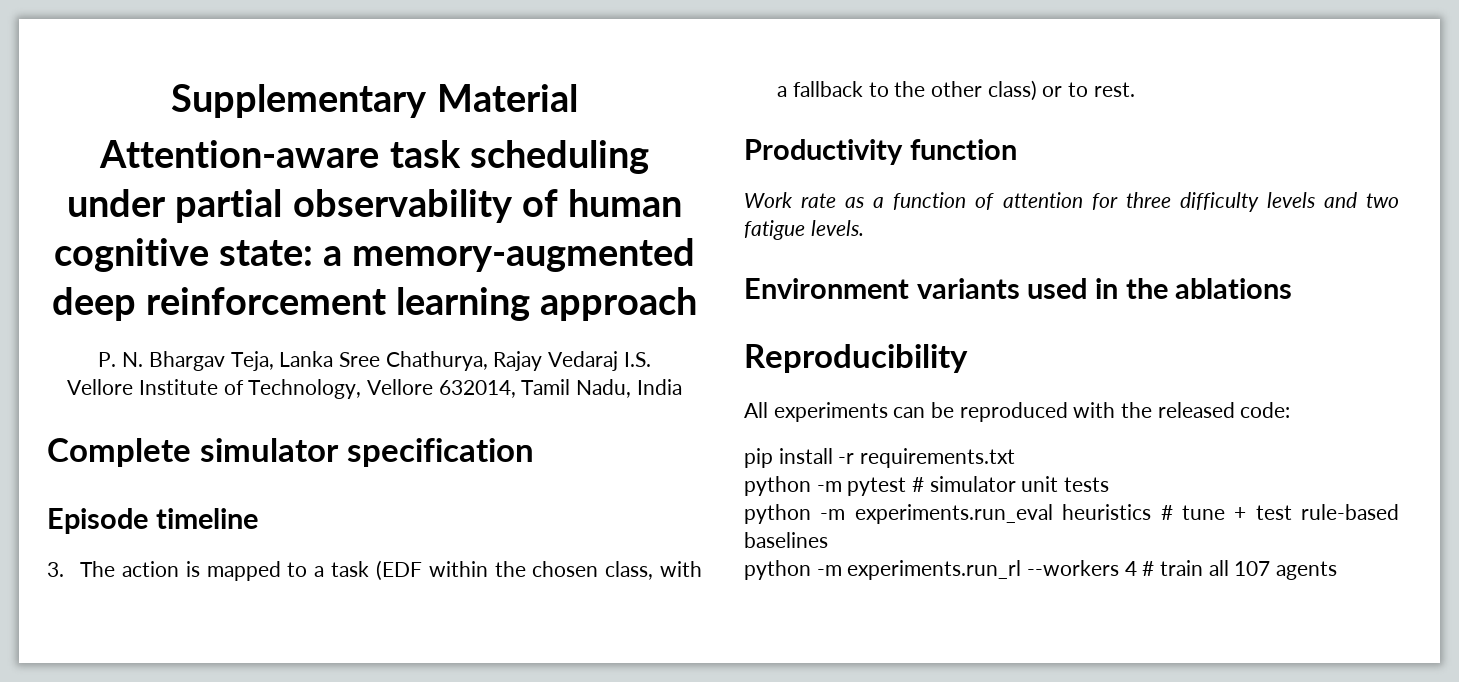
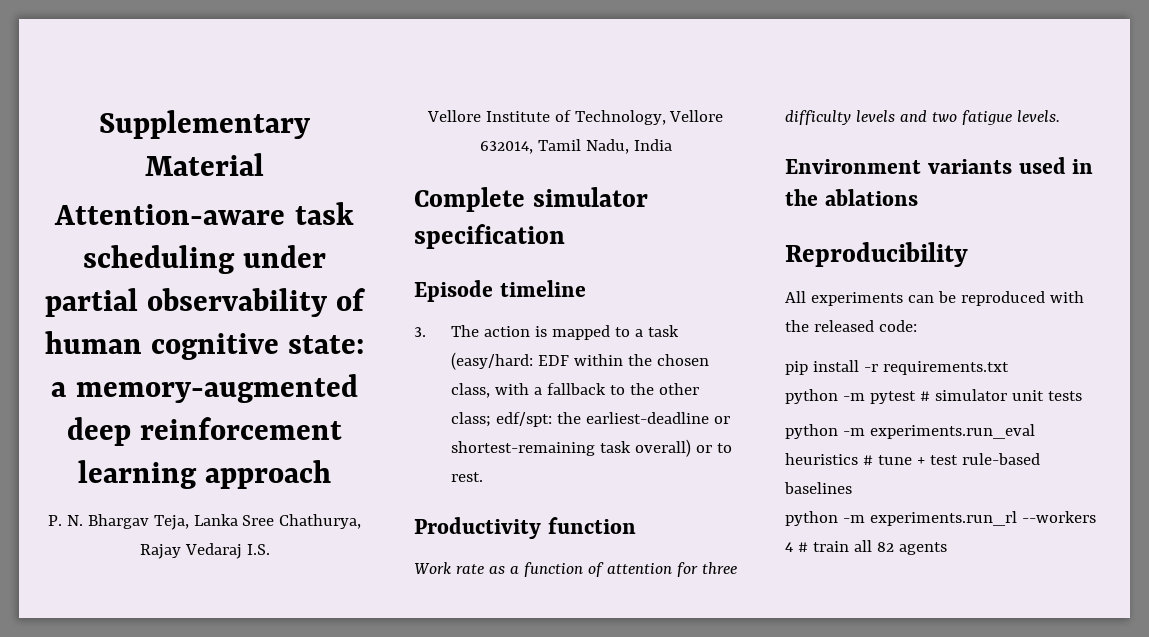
- 3. The action is mapped to a task (EDF within the chosen class, with a fallback to the other class) or to rest.
+ 3. The action is mapped to a task (easy/hard: EDF within the chosen class, with a fallback to the other class; edf/spt: the earliest-deadline or shortest-remaining task overall) or to rest.
- python -m experiments.run_rl --workers 4 # train all 107 agents
+ python -m experiments.run_rl --workers 4 # train all 82 agents

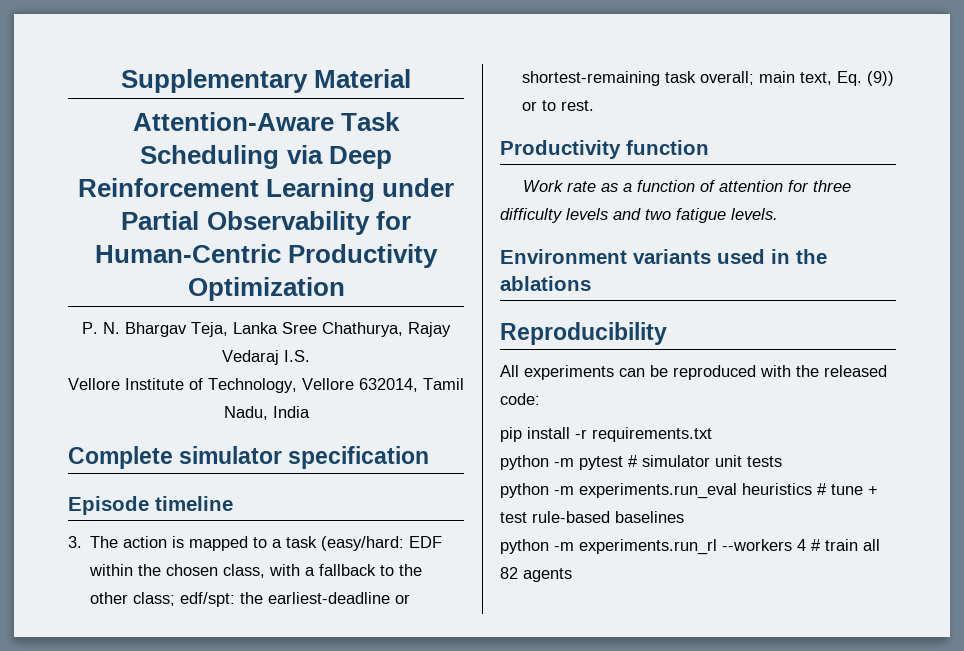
- Attention-aware task scheduling under partial observability of human cognitive state: a memory-augmented deep reinforcement learning approach
+ Attention-Aware Task Scheduling via Deep Reinforcement Learning under Partial Observability for Human-Centric Productivity Optimization
- 3. The action is mapped to a task (easy/hard: EDF within the chosen class, with a fallback to the other class; edf/spt: the earliest-deadline or shortest-remaining task overall) or to rest.
+ 3. The action is mapped to a task (easy/hard: EDF within the chosen class, with a fallback to the other class; edf/spt: the earliest-deadline or shortest-remaining task overall; main text, Eq. (9)) or to rest.

